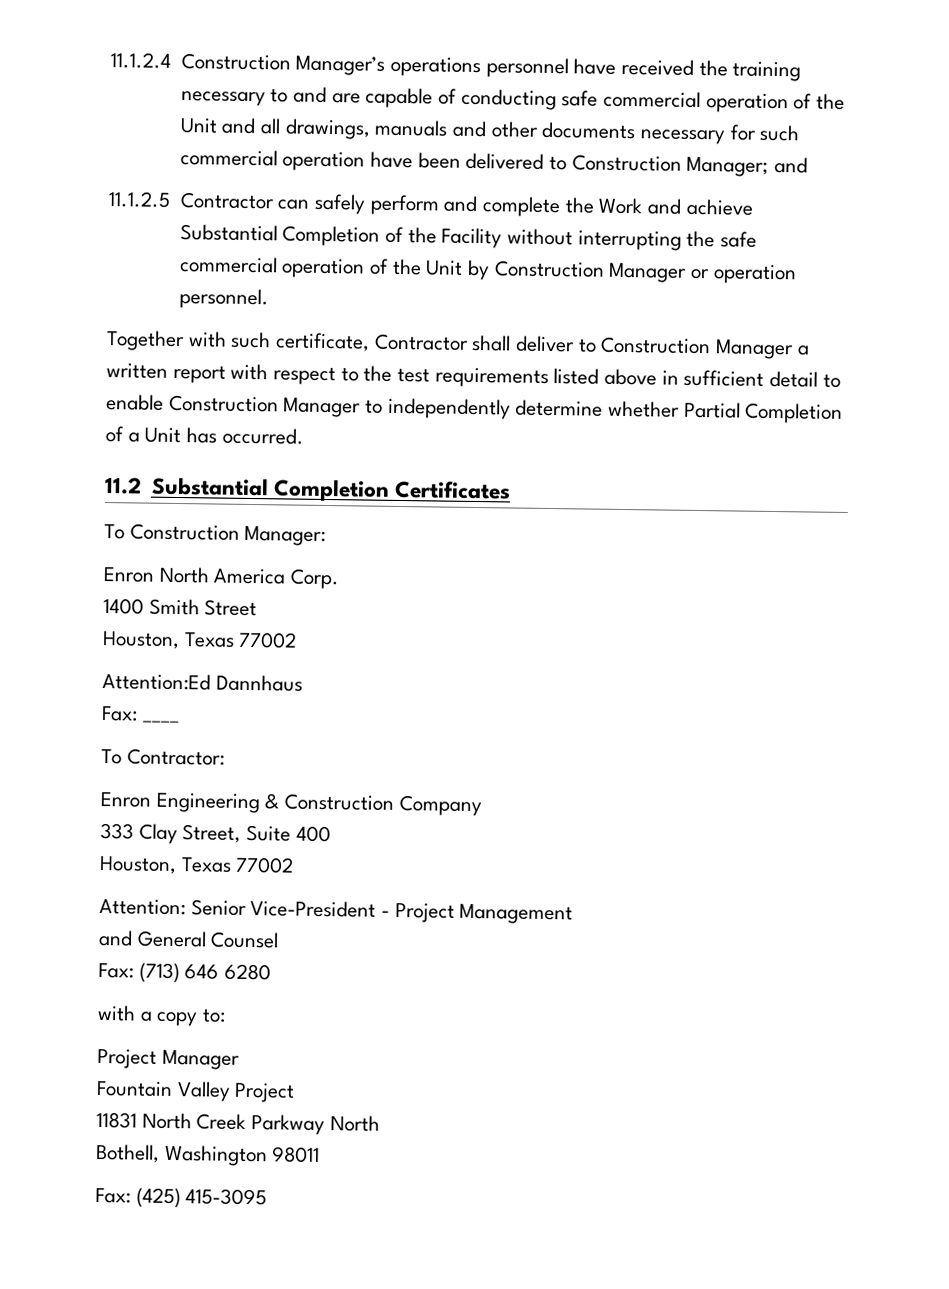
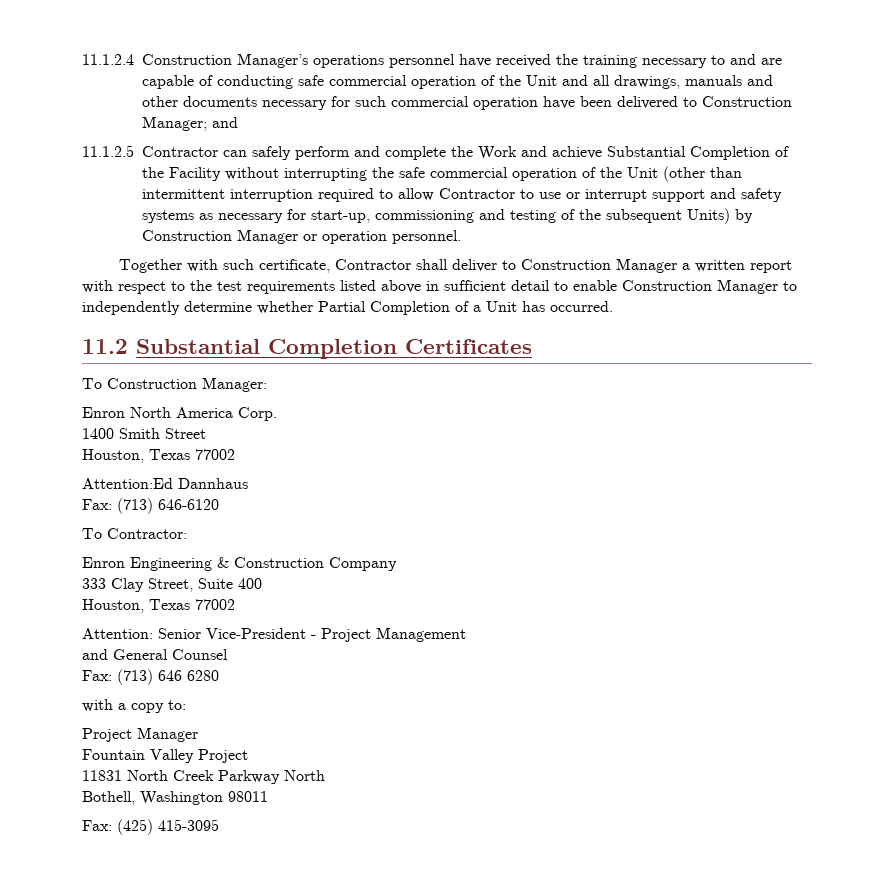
- 11.1.2.5 Contractor can safely perform and complete the Work and achieve Substantial Completion of the Facility without interrupting the safe commercial operation of the Unit by Construction Manager or operation personnel.
+ 11.1.2.5 Contractor can safely perform and complete the Work and achieve Substantial Completion of the Facility without interrupting the safe commercial operation of the Unit (other than intermittent interruption required to allow Contractor to use or interrupt support and safety systems as necessary for start-up, commissioning and testing of the subsequent Units) by Construction Manager or operation personnel.
- Fax: ____
+ Fax: (713) 646-6120

